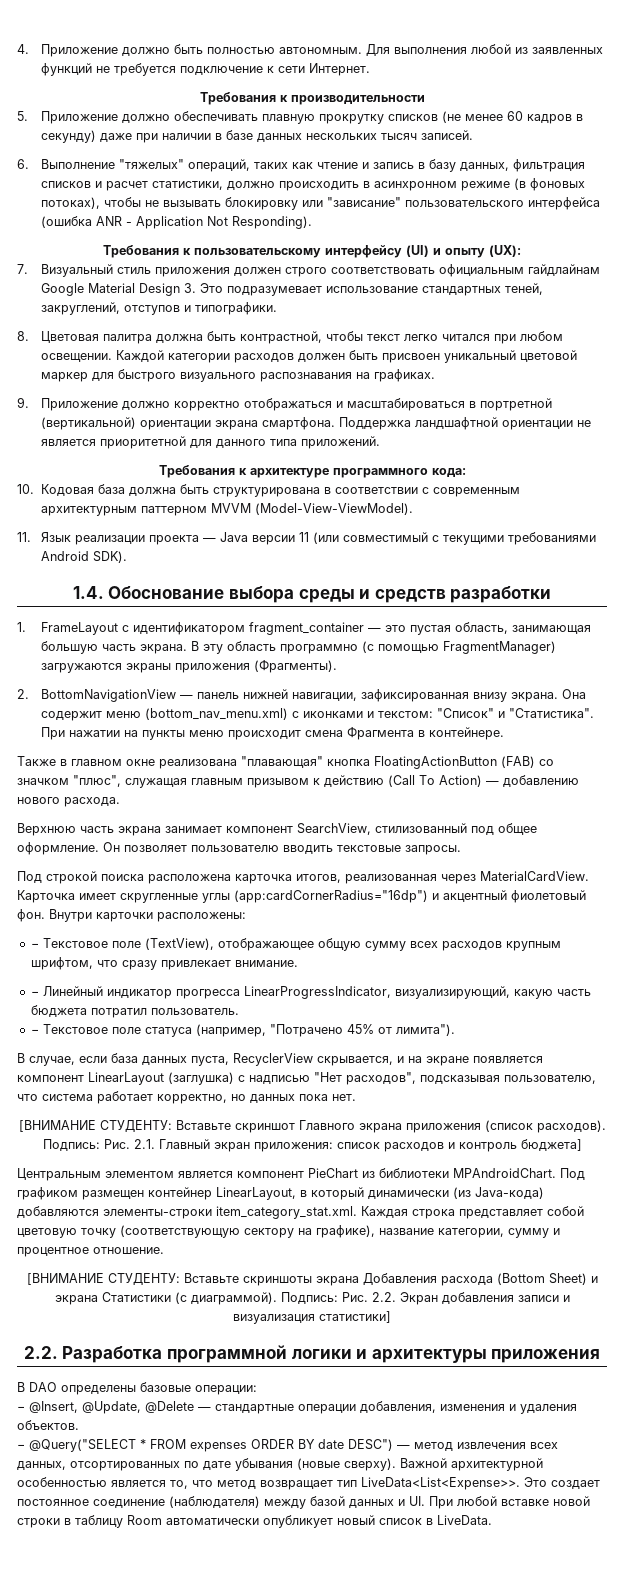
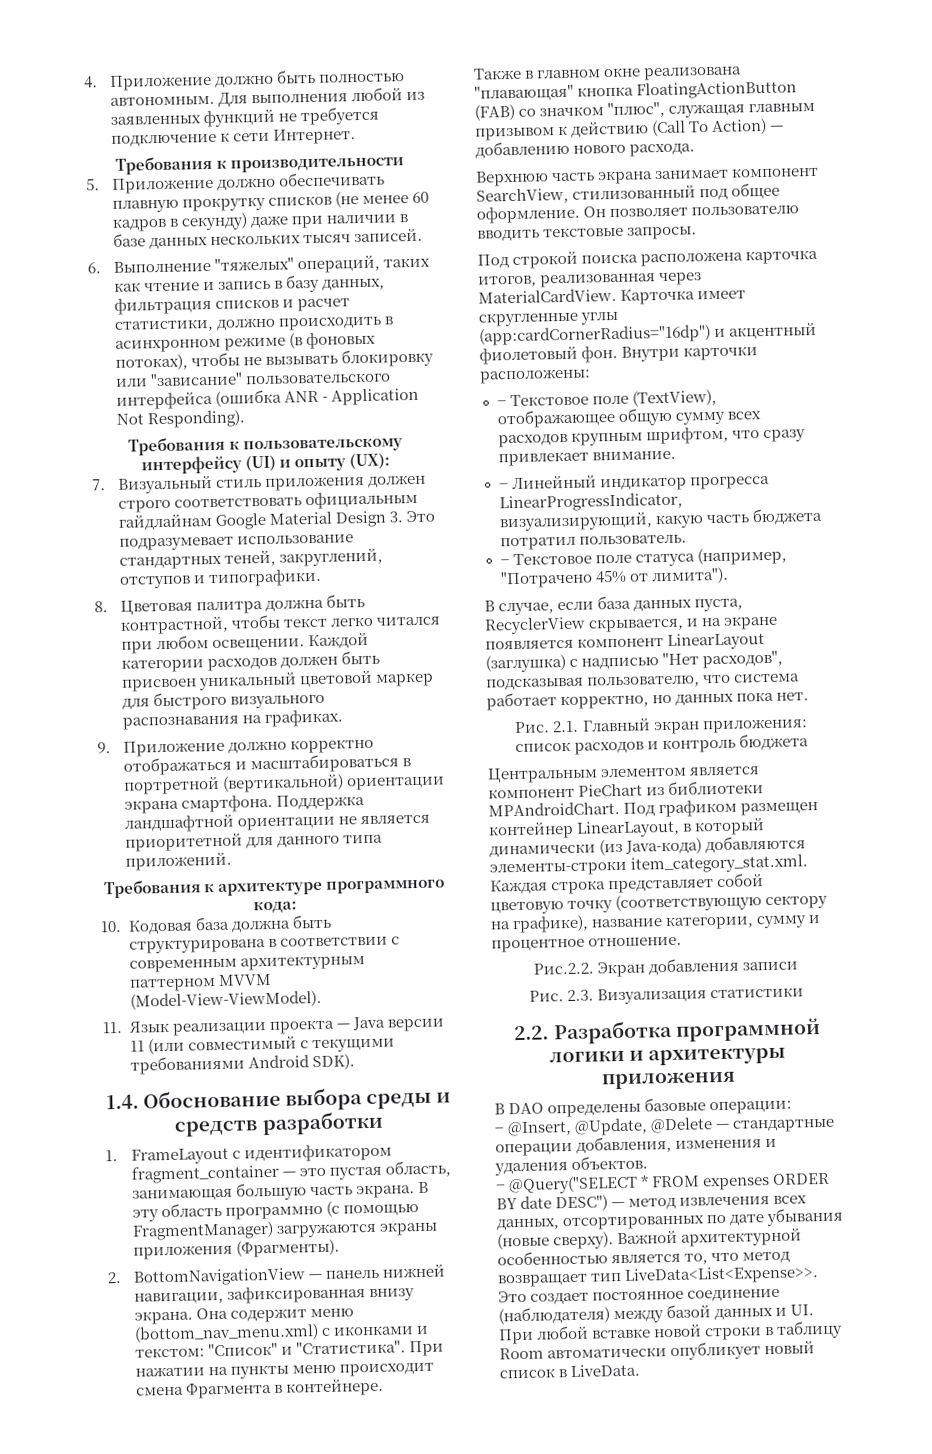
- [ВНИМАНИЕ СТУДЕНТУ: Вставьте скриншот Главного экрана приложения (список расходов). Подпись: Рис. 2.1. Главный экран приложения: список расходов и контроль бюджета]
+ Рис. 2.1. Главный экран приложения: список расходов и контроль бюджета
- [ВНИМАНИЕ СТУДЕНТУ: Вставьте скриншоты экрана Добавления расхода (Bottom Sheet) и экрана Статистики (с диаграммой). Подпись: Рис. 2.2. Экран добавления записи и визуализация статистики]
+ Рис.2.2. Экран добавления записи
+ Рис. 2.3. Визуализация статистики

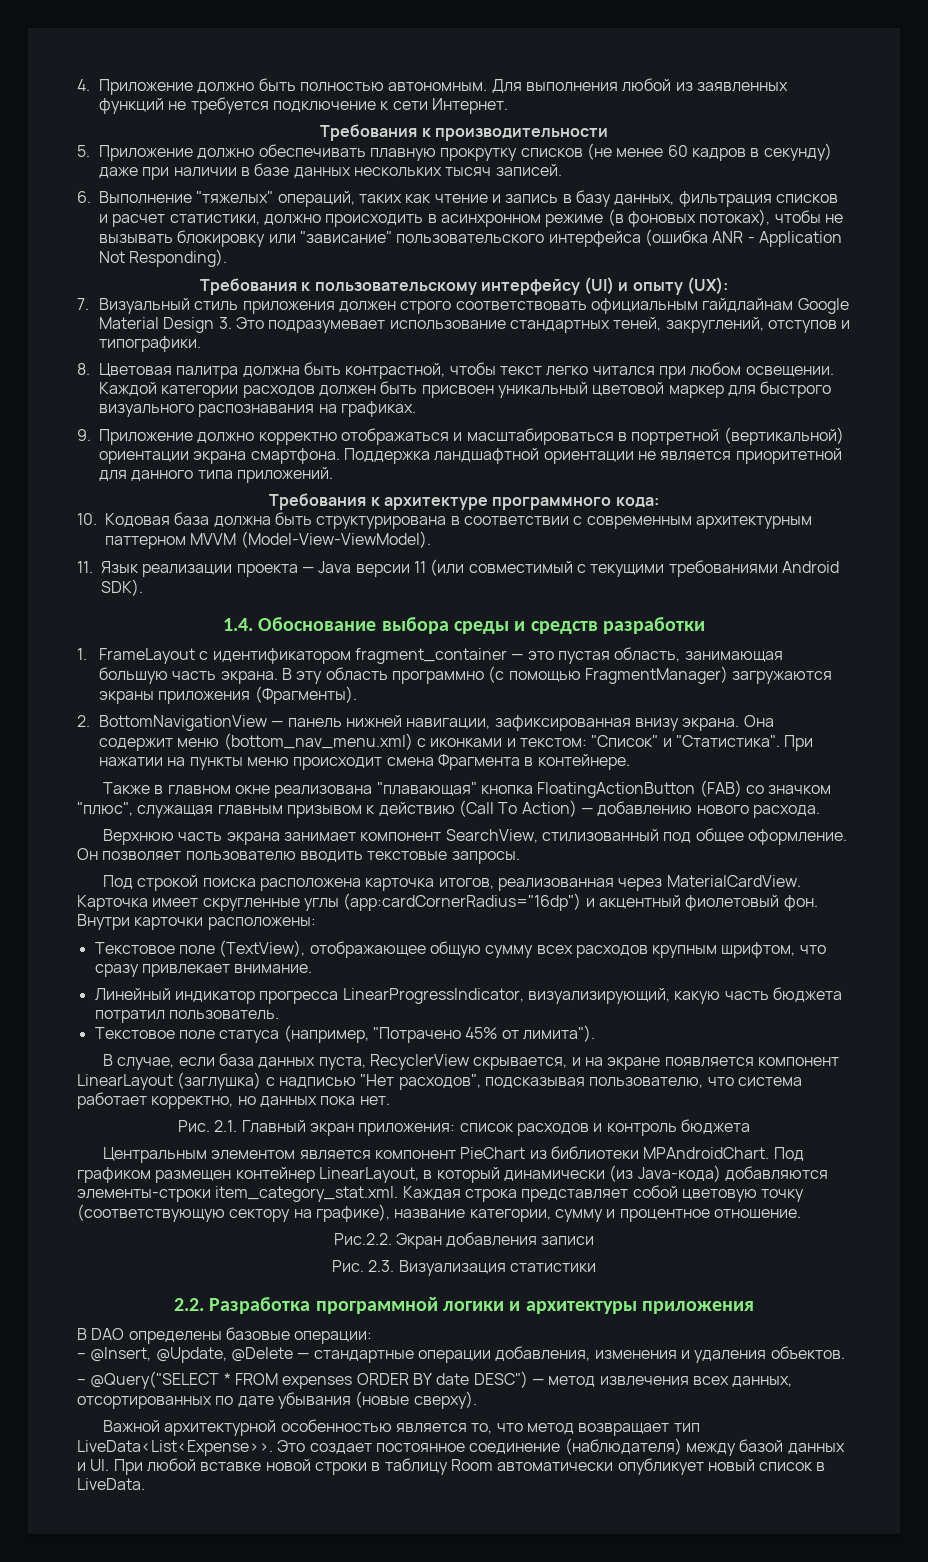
- − Текстовое поле (TextView), отображающее общую сумму всех расходов крупным шрифтом, что сразу привлекает внимание.
+ Текстовое поле (TextView), отображающее общую сумму всех расходов крупным шрифтом, что сразу привлекает внимание.
- − Линейный индикатор прогресса LinearProgressIndicator, визуализирующий, какую часть бюджета потратил пользователь.
+ Линейный индикатор прогресса LinearProgressIndicator, визуализирующий, какую часть бюджета потратил пользователь.
- − Текстовое поле статуса (например, "Потрачено 45% от лимита").
+ Текстовое поле статуса (например, "Потрачено 45% от лимита").
- − @Query("SELECT * FROM expenses ORDER BY date DESC") — метод извлечения всех данных, отсортированных по дате убывания (новые сверху). Важной архитектурной особенностью является то, что метод возвращает тип LiveData<List<Expense>>.
+ − @Query("SELECT * FROM expenses ORDER BY date DESC") — метод извлечения всех данных, отсортированных по дате убывания (новые сверху).
+ Важной архитектурной особенностью является то, что метод возвращает тип LiveData<List<Expense>>.

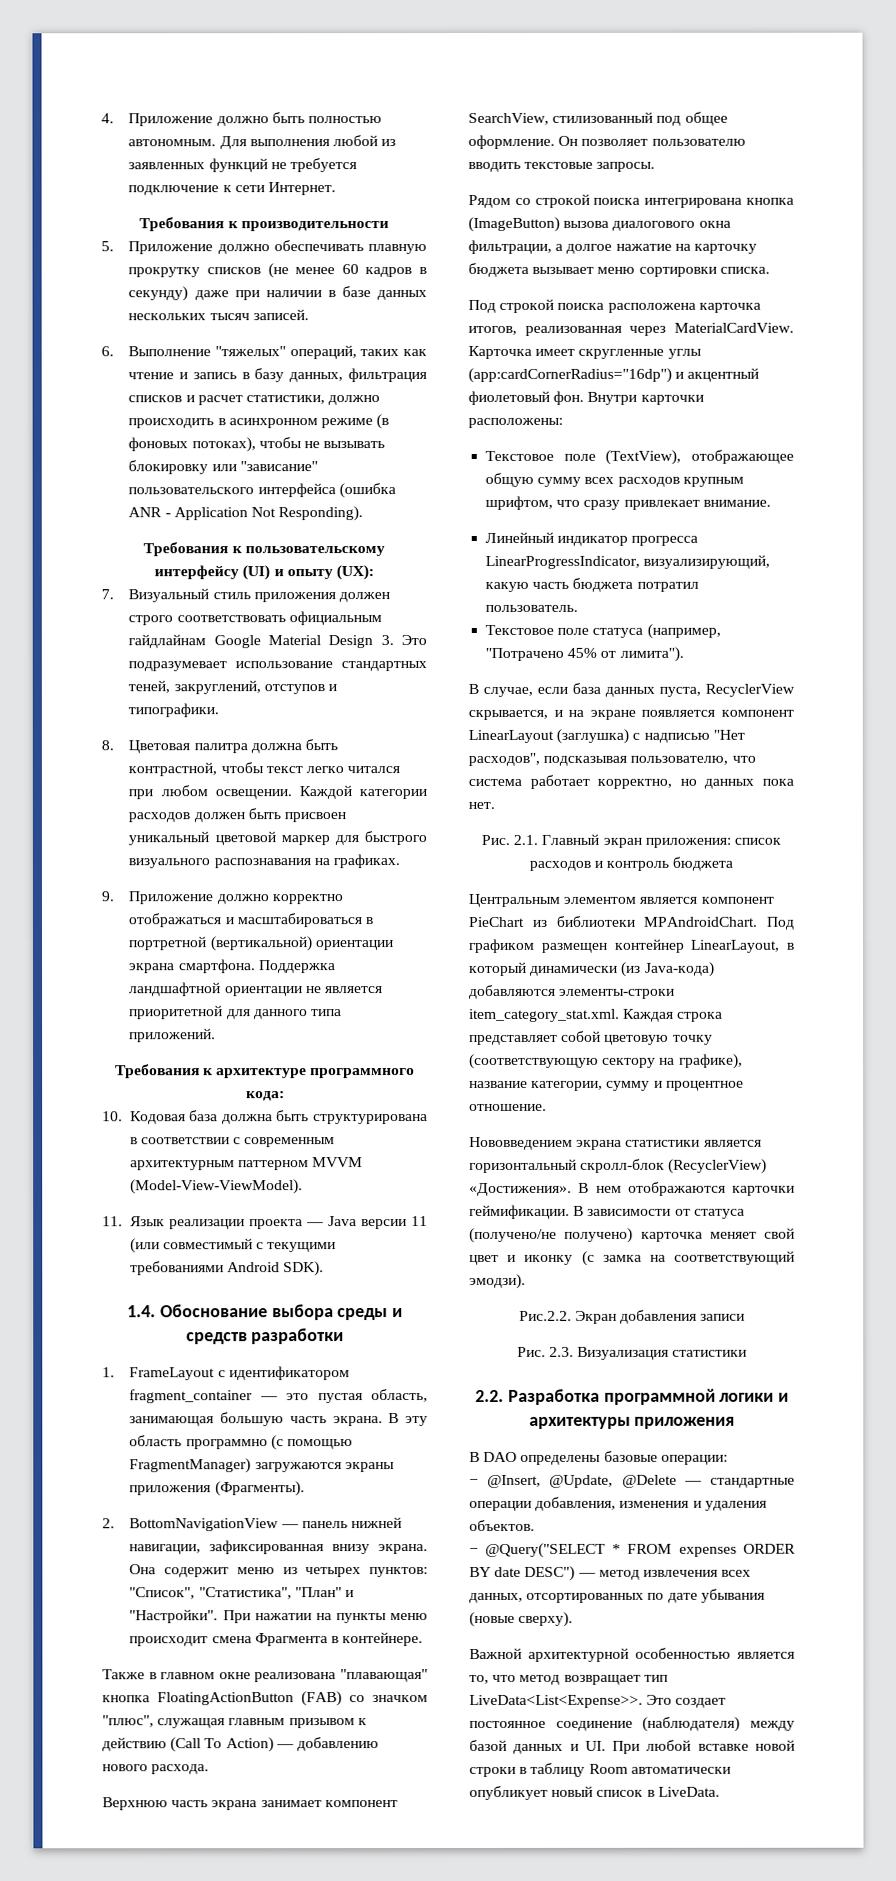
- Она содержит меню (bottom_nav_menu.xml) с иконками и текстом: "Список" и "Статистика".
+ Она содержит меню из четырех пунктов: "Список", "Статистика", "План" и "Настройки".
+ Рядом со строкой поиска интегрирована кнопка (ImageButton) вызова диалогового окна фильтрации, а долгое нажатие на карточку бюджета вызывает меню сортировки списка.
+ Нововведением экрана статистики является горизонтальный скролл-блок (RecyclerView) «Достижения». В нем отображаются карточки геймификации. В зависимости от статуса (получено/не получено) карточка меняет свой цвет и иконку (с замка на соответствующий эмодзи).

